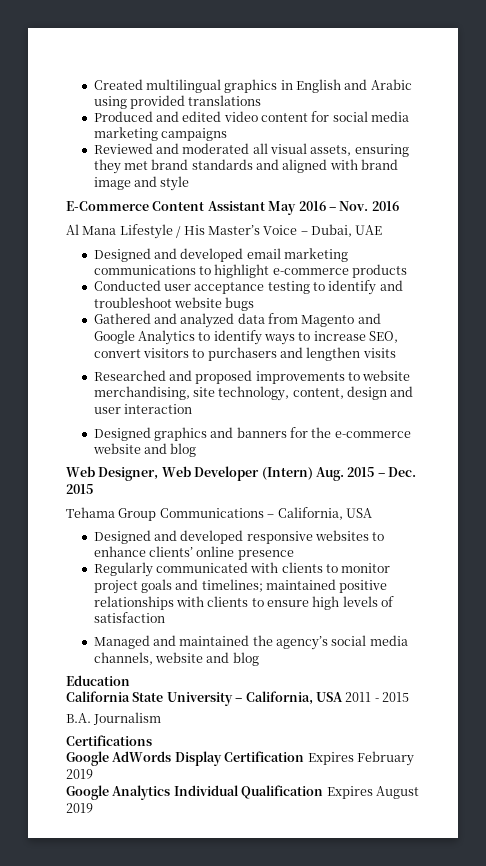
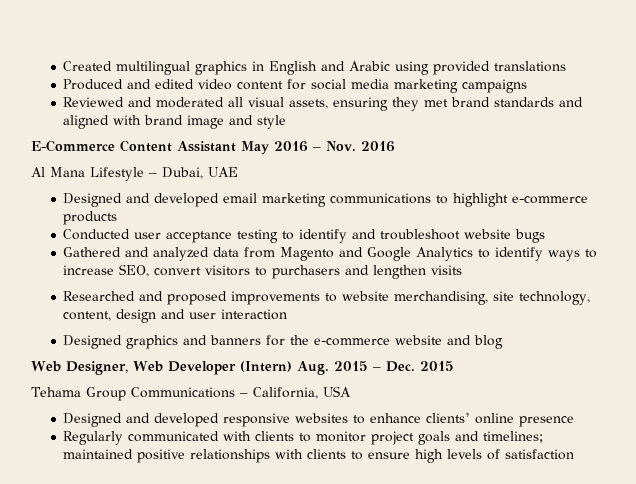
- Al Mana Lifestyle / His Master’s Voice – Dubai, UAE
+ Al Mana Lifestyle – Dubai, UAE
- Managed and maintained the agency’s social media channels, website and blog
- Education
- California State University – California, USA 2011 - 2015
- B.A. Journalism
- Certifications
- Google AdWords Display Certification Expires February 2019
- Google Analytics Individual Qualification Expires August 2019

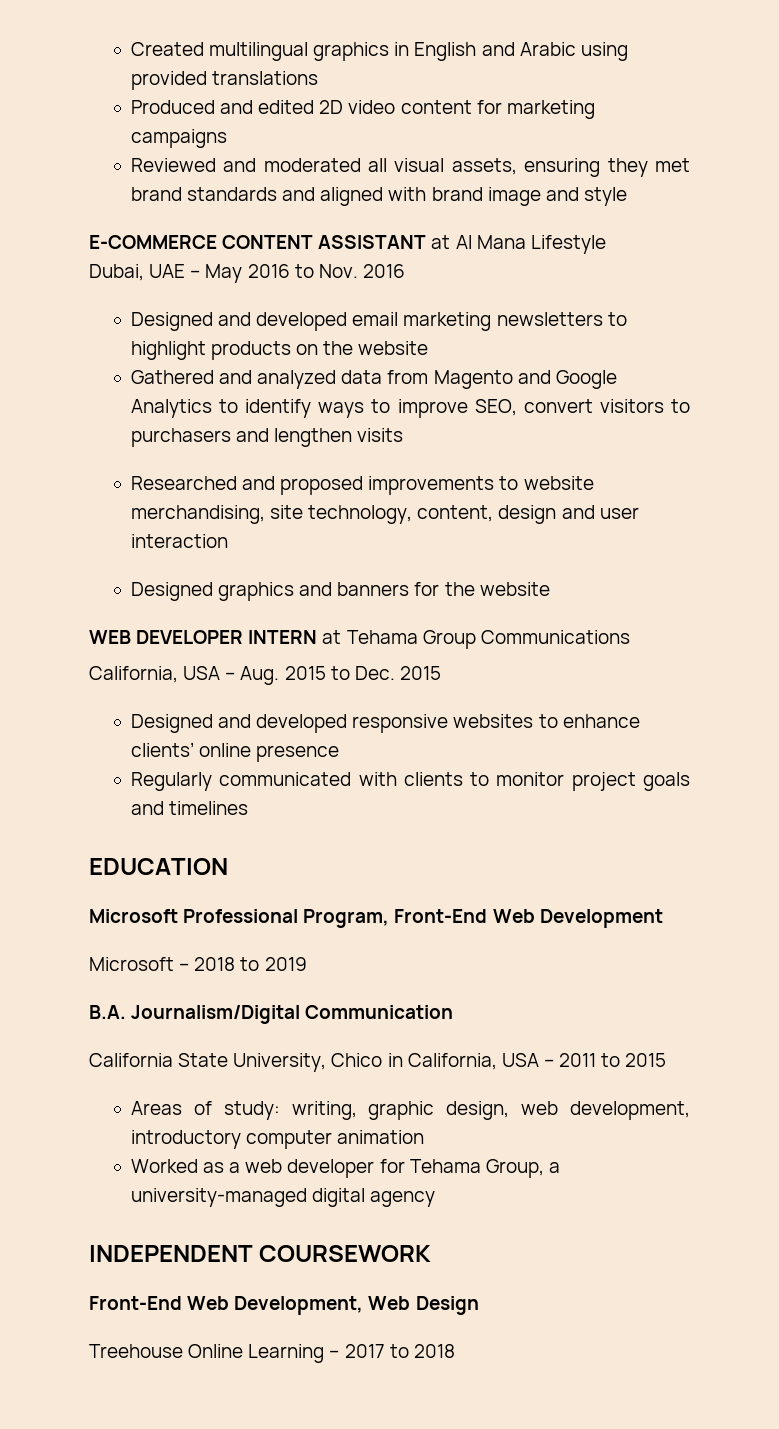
- Produced and edited video content for social media marketing campaigns
+ Produced and edited 2D video content for marketing campaigns
- E-Commerce Content Assistant May 2016 – Nov. 2016
- Al Mana Lifestyle – Dubai, UAE
+ E-COMMERCE CONTENT ASSISTANT at Al Mana Lifestyle
+ Dubai, UAE – May 2016 to Nov. 2016
- Designed and developed email marketing communications to highlight e-commerce products
- Conducted user acceptance testing to identify and troubleshoot website bugs
+ Designed and developed email marketing newsletters to highlight products on the website
- Gathered and analyzed data from Magento and Google Analytics to identify ways to increase SEO, convert visitors to purchasers and lengthen visits
+ Gathered and analyzed data from Magento and Google Analytics to identify ways to improve SEO, convert visitors to purchasers and lengthen visits
- Designed graphics and banners for the e-commerce website and blog
- Web Designer, Web Developer (Intern) Aug. 2015 – Dec. 2015
- Tehama Group Communications – California, USA
+ Designed graphics and banners for the website
+ WEB DEVELOPER INTERN at Tehama Group Communications
+ California, USA – Aug. 2015 to Dec. 2015
- Regularly communicated with clients to monitor project goals and timelines; maintained positive relationships with clients to ensure high levels of satisfaction
+ Regularly communicated with clients to monitor project goals and timelines
+ EDUCATION
+ Microsoft Professional Program, Front-End Web Development
+ Microsoft – 2018 to 2019
+ B.A. Journalism/Digital Communication
+ California State University, Chico in California, USA – 2011 to 2015
+ Areas of study: writing, graphic design, web development, introductory computer animation
+ Worked as a web developer for Tehama Group, a university-managed digital agency
+ INDEPENDENT COURSEWORK
+ Front-End Web Development, Web Design
+ Treehouse Online Learning – 2017 to 2018

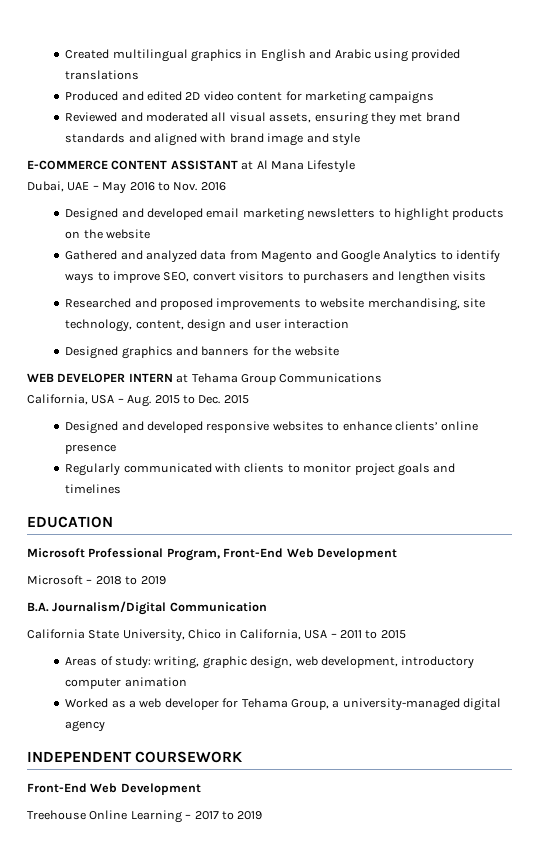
  INDEPENDENT COURSEWORK
- Front-End Web Development, Web Design
+ Front-End Web Development
- Treehouse Online Learning – 2017 to 2018
+ Treehouse Online Learning – 2017 to 2019

